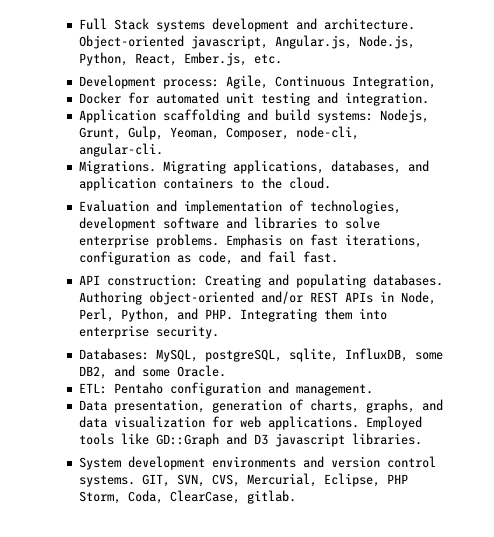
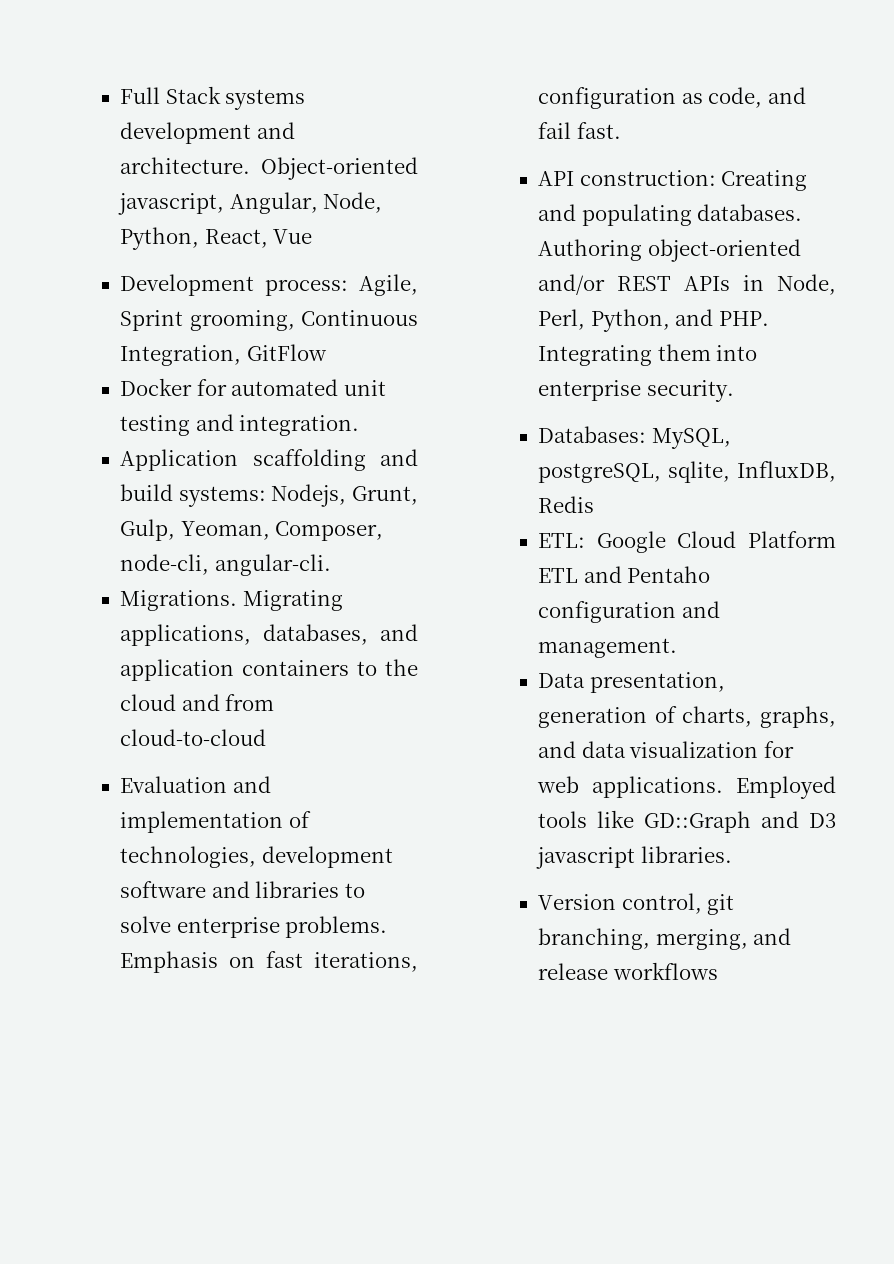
- Object-oriented javascript, Angular.js, Node.js, Python, React, Ember.js, etc.
+ Object-oriented javascript, Angular, Node, Python, React, Vue
- Development process: Agile, Continuous Integration,
+ Development process: Agile, Sprint grooming, Continuous Integration, GitFlow
- Migrating applications, databases, and application containers to the cloud.
+ Migrating applications, databases, and application containers to the cloud and from cloud-to-cloud
- Databases: MySQL, postgreSQL, sqlite, InfluxDB, some DB2, and some Oracle.
- ETL: Pentaho configuration and management.
+ Databases: MySQL, postgreSQL, sqlite, InfluxDB, Redis
+ ETL: Google Cloud Platform ETL and Pentaho configuration and management.
- System development environments and version control systems. GIT, SVN, CVS, Mercurial, Eclipse, PHP Storm, Coda, ClearCase, gitlab.
+ Version control, git branching, merging, and release workflows

